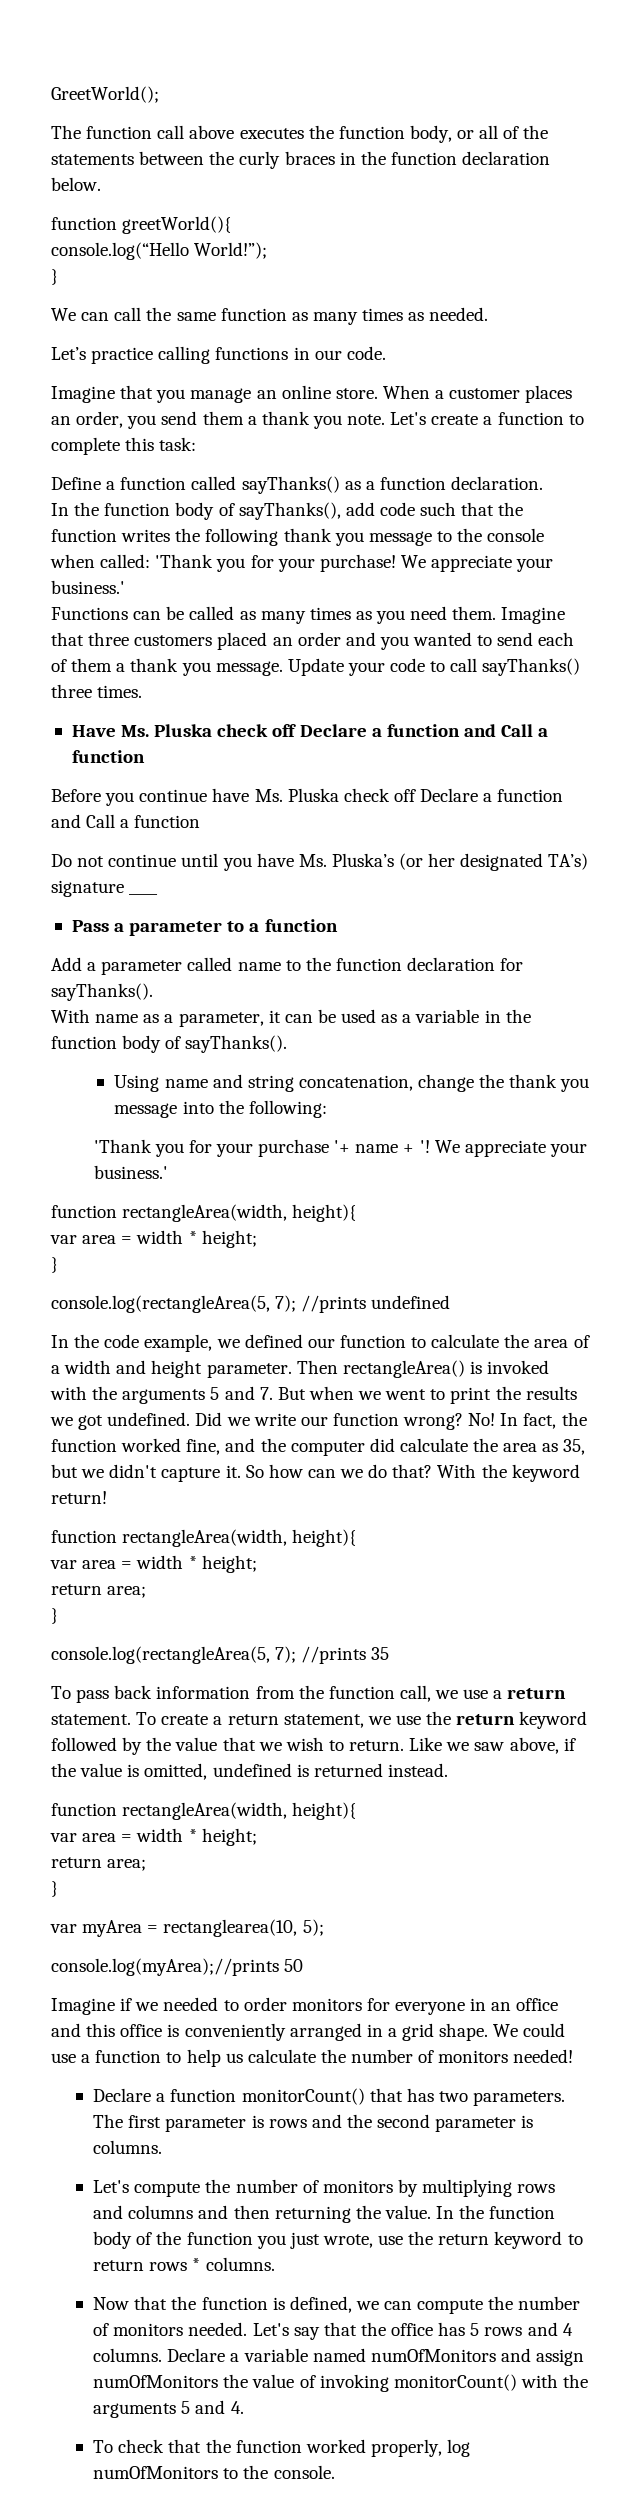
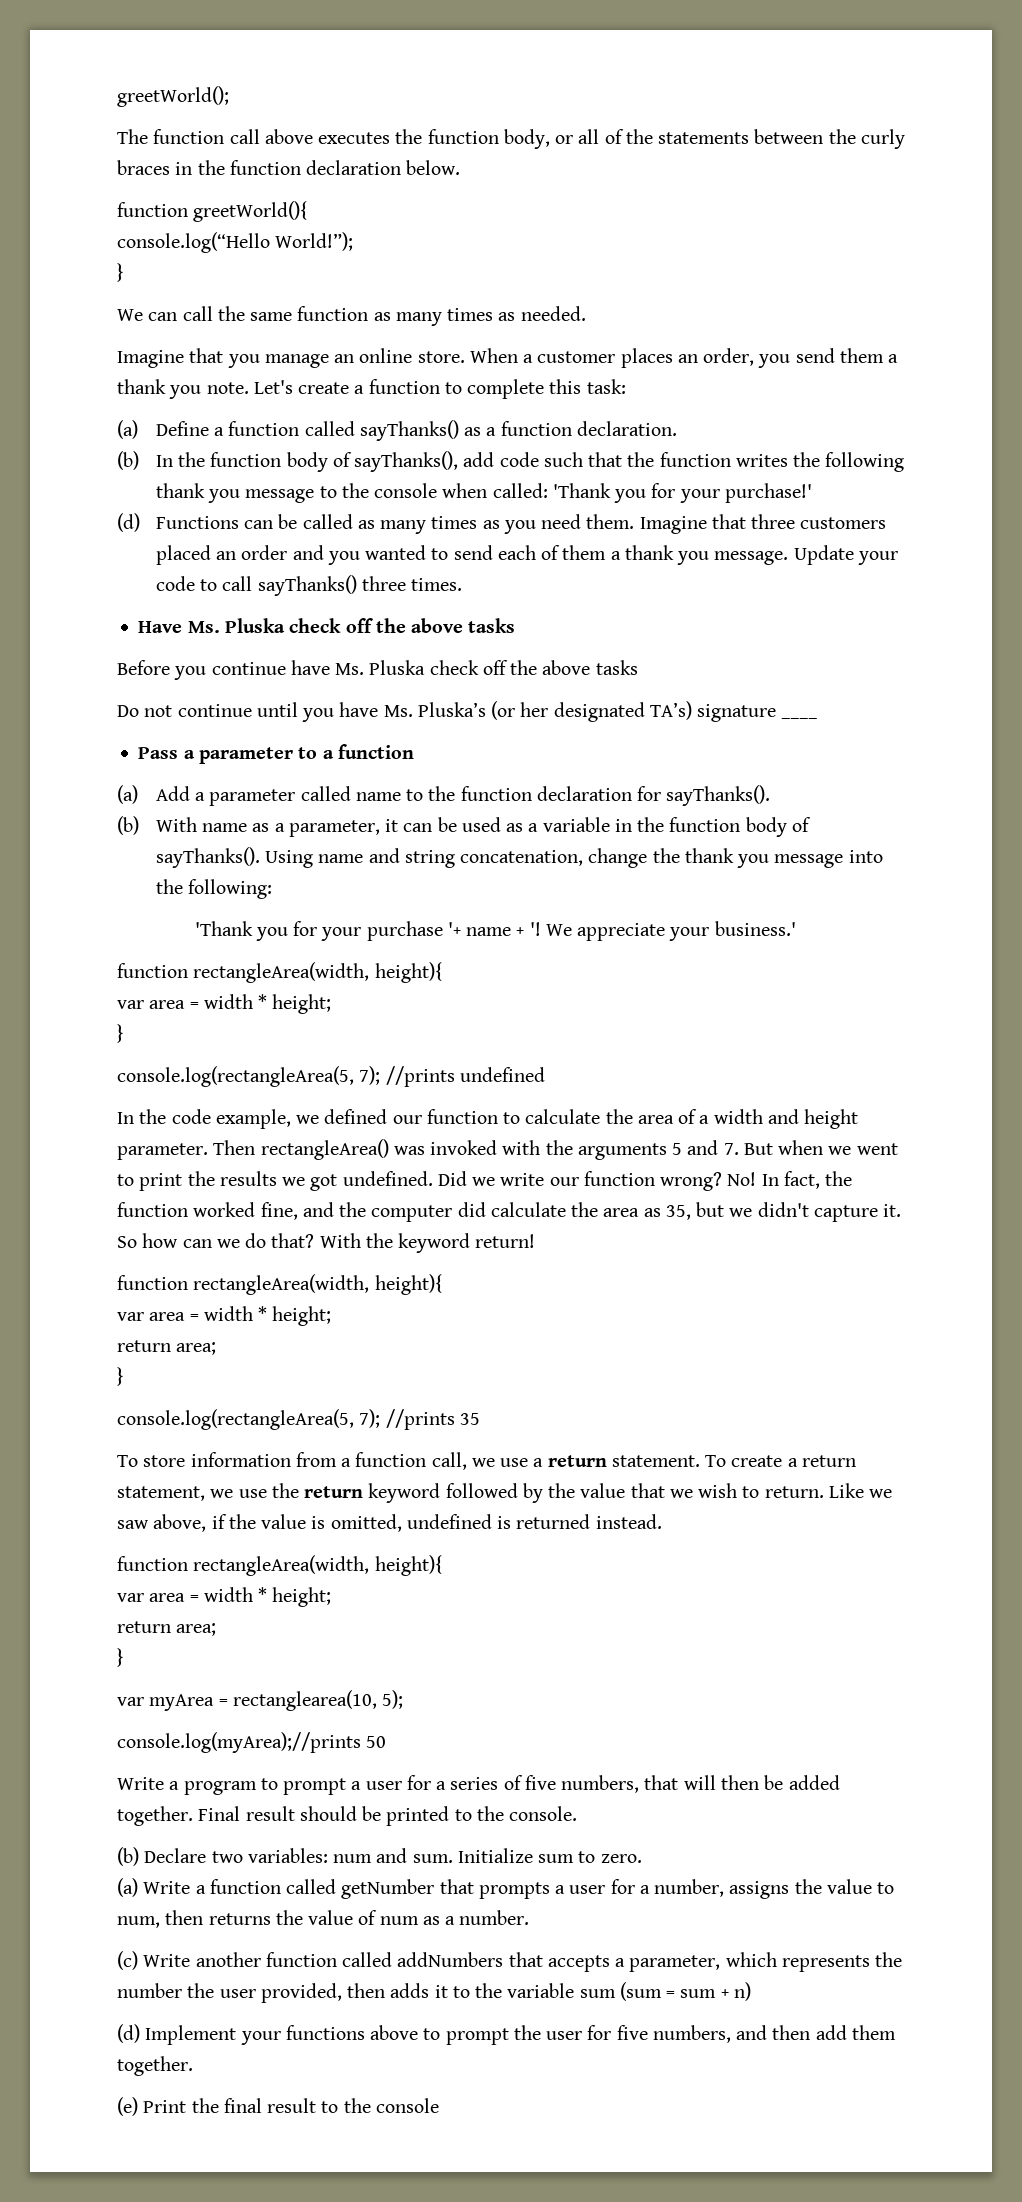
- GreetWorld();
+ greetWorld();
- Let’s practice calling functions in our code.
- Define a function called sayThanks() as a function declaration.
+ (a) Define a function called sayThanks() as a function declaration.
- In the function body of sayThanks(), add code such that the function writes the following thank you message to the console when called: 'Thank you for your purchase! We appreciate your business.'
- Functions can be called as many times as you need them.
+ (b) In the function body of sayThanks(), add code such that the function writes the following thank you message to the console when called: 'Thank you for your purchase!'
+ (d) Functions can be called as many times as you need them.
- Have Ms. Pluska check off Declare a function and Call a function
+ Have Ms. Pluska check off the above tasks
- Before you continue have Ms. Pluska check off Declare a function and Call a function
+ Before you continue have Ms. Pluska check off the above tasks
- Add a parameter called name to the function declaration for sayThanks().
+ (a) Add a parameter called name to the function declaration for sayThanks().
- With name as a parameter, it can be used as a variable in the function body of sayThanks().
- Using name and string concatenation, change the thank you message into the following:
+ (b) With name as a parameter, it can be used as a variable in the function body of sayThanks(). Using name and string concatenation, change the thank you message into the following:
- Then rectangleArea() is invoked with the arguments 5 and 7. But when we went to print the results we got undefined.
+ Then rectangleArea() was invoked with the arguments 5 and 7. But when we went to print the results we got undefined.
- To pass back information from the function call, we use a return statement.
+ To store information from a function call, we use a return statement.
- Imagine if we needed to order monitors for everyone in an office and this office is conveniently arranged in a grid shape. We could use a function to help us calculate the number of monitors needed!
- Declare a function monitorCount() that has two parameters. The first parameter is rows and the second parameter is columns.
- Let's compute the number of monitors by multiplying rows and columns and then returning the value. In the function body of the function you just wrote, use the return keyword to return rows * columns.
- Now that the function is defined, we can compute the number of monitors needed. Let's say that the office has 5 rows and 4 columns. Declare a variable named numOfMonitors and assign numOfMonitors the value of invoking monitorCount() with the arguments 5 and 4.
- To check that the function worked properly, log numOfMonitors to the console.
+ Write a program to prompt a user for a series of five numbers, that will then be added together. Final result should be printed to the console.
+ (b) Declare two variables: num and sum. Initialize sum to zero.
+ (a) Write a function called getNumber that prompts a user for a number, assigns the value to num, then returns the value of num as a number.
+ (c) Write another function called addNumbers that accepts a parameter, which represents the number the user provided, then adds it to the variable sum (sum = sum + n)
+ (d) Implement your functions above to prompt the user for five numbers, and then add them together.
+ (e) Print the final result to the console

